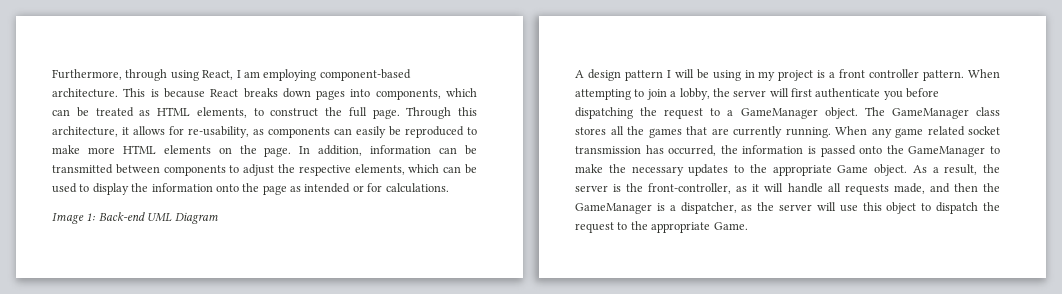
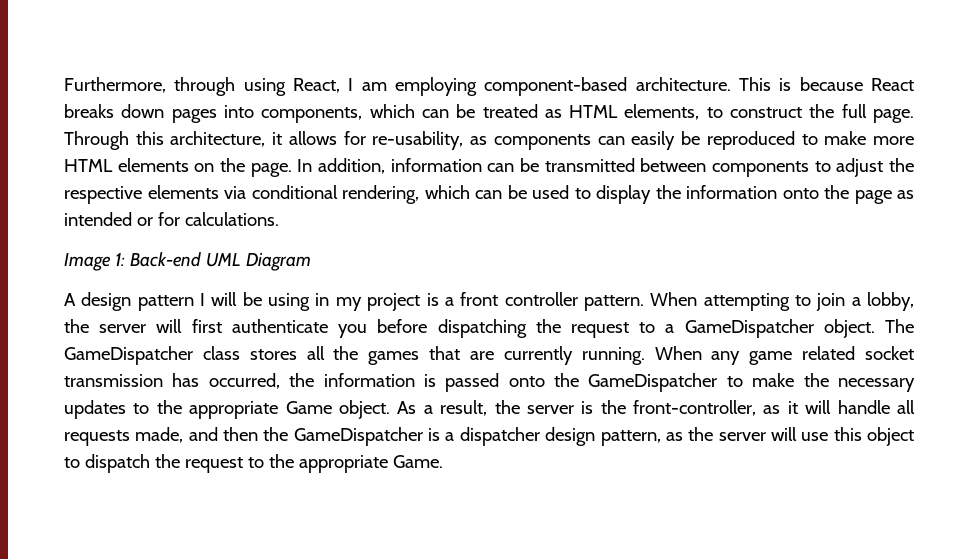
- In addition, information can be transmitted between components to adjust the respective elements, which can be used to display the information onto the page as intended or for calculations.
+ In addition, information can be transmitted between components to adjust the respective elements via conditional rendering, which can be used to display the information onto the page as intended or for calculations.
- When attempting to join a lobby, the server will first authenticate you before dispatching the request to a GameManager object.
+ When attempting to join a lobby, the server will first authenticate you before dispatching the request to a GameDispatcher object.
- The GameManager class stores all the games that are currently running.
+ The GameDispatcher class stores all the games that are currently running.
- When any game related socket transmission has occurred, the information is passed onto the GameManager to make the necessary updates to the appropriate Game object.
+ When any game related socket transmission has occurred, the information is passed onto the GameDispatcher to make the necessary updates to the appropriate Game object.
- As a result, the server is the front-controller, as it will handle all requests made, and then the GameManager is a dispatcher, as the server will use this object to dispatch the request to the appropriate Game.
+ As a result, the server is the front-controller, as it will handle all requests made, and then the GameDispatcher is a dispatcher design pattern, as the server will use this object to dispatch the request to the appropriate Game.

